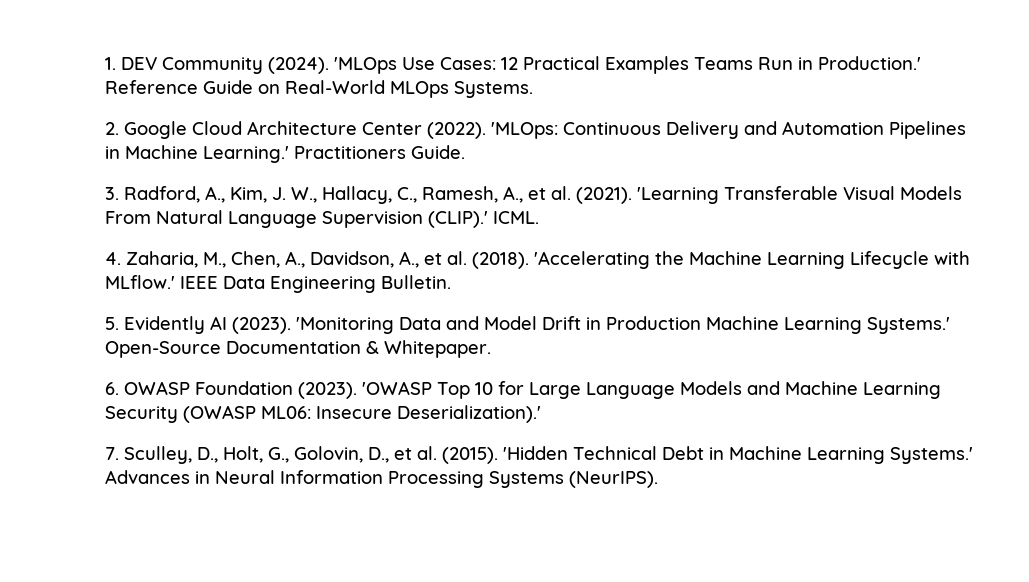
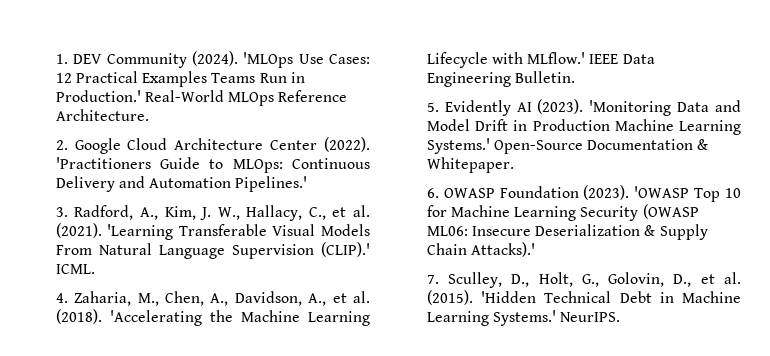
- Reference Guide on Real-World MLOps Systems.
+ Real-World MLOps Reference Architecture.
- 'MLOps: Continuous Delivery and Automation Pipelines in Machine Learning.' Practitioners Guide.
+ 'Practitioners Guide to MLOps: Continuous Delivery and Automation Pipelines.'
- 3. Radford, A., Kim, J. W., Hallacy, C., Ramesh, A., et al. (2021).
+ 3. Radford, A., Kim, J. W., Hallacy, C., et al. (2021).
- 'OWASP Top 10 for Large Language Models and Machine Learning Security (OWASP ML06: Insecure Deserialization).'
+ 'OWASP Top 10 for Machine Learning Security (OWASP ML06: Insecure Deserialization & Supply Chain Attacks).'
- Advances in Neural Information Processing Systems (NeurIPS).
+ NeurIPS.

